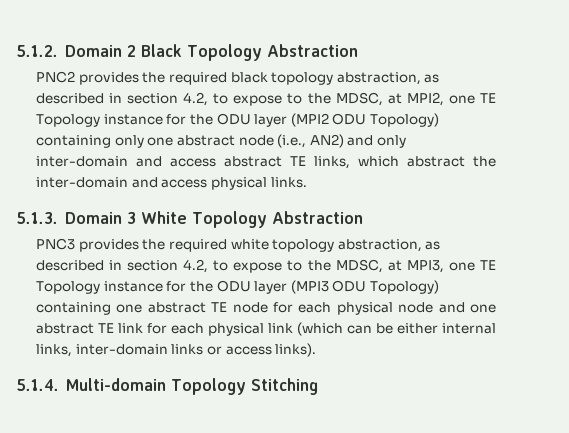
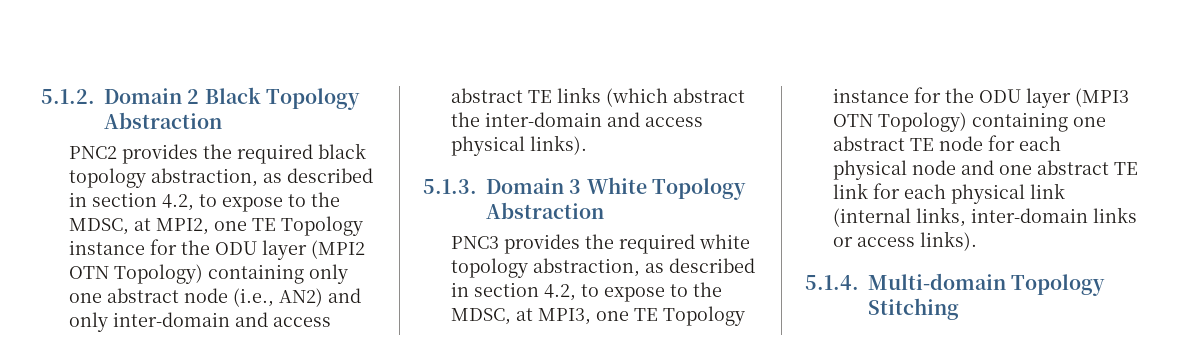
- PNC2 provides the required black topology abstraction, as described in section 4.2, to expose to the MDSC, at MPI2, one TE Topology instance for the ODU layer (MPI2 ODU Topology) containing only one abstract node (i.e., AN2) and only inter-domain and access abstract TE links, which abstract the inter-domain and access physical links.
+ PNC2 provides the required black topology abstraction, as described in section 4.2, to expose to the MDSC, at MPI2, one TE Topology instance for the ODU layer (MPI2 OTN Topology) containing only one abstract node (i.e., AN2) and only inter-domain and access abstract TE links (which abstract the inter-domain and access physical links).
- PNC3 provides the required white topology abstraction, as described in section 4.2, to expose to the MDSC, at MPI3, one TE Topology instance for the ODU layer (MPI3 ODU Topology) containing one abstract TE node for each physical node and one abstract TE link for each physical link (which can be either internal links, inter-domain links or access links).
+ PNC3 provides the required white topology abstraction, as described in section 4.2, to expose to the MDSC, at MPI3, one TE Topology instance for the ODU layer (MPI3 OTN Topology) containing one abstract TE node for each physical node and one abstract TE link for each physical link (internal links, inter-domain links or access links).

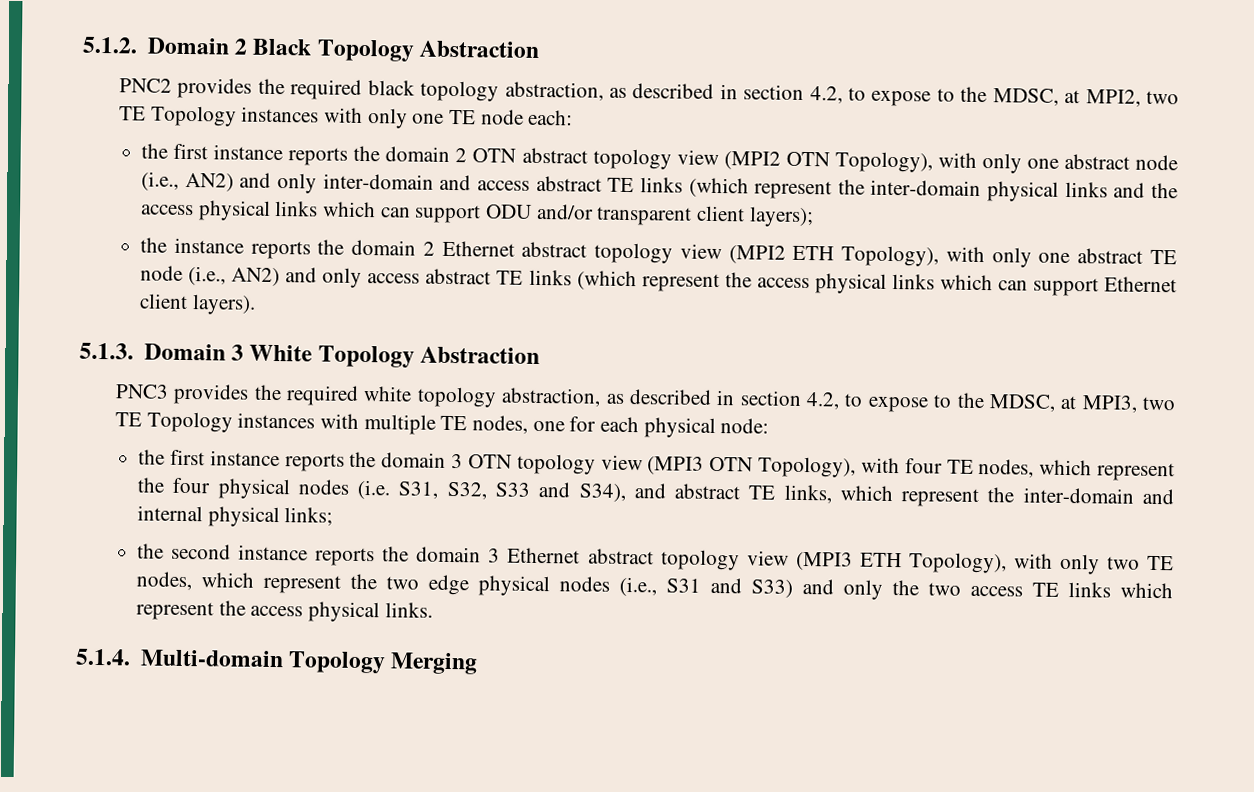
- PNC2 provides the required black topology abstraction, as described in section 4.2, to expose to the MDSC, at MPI2, one TE Topology instance for the ODU layer (MPI2 OTN Topology) containing only one abstract node (i.e., AN2) and only inter-domain and access abstract TE links (which abstract the inter-domain and access physical links).
+ PNC2 provides the required black topology abstraction, as described in section 4.2, to expose to the MDSC, at MPI2, two TE Topology instances with only one TE node each:
+ the first instance reports the domain 2 OTN abstract topology view (MPI2 OTN Topology), with only one abstract node (i.e., AN2) and only inter-domain and access abstract TE links (which represent the inter-domain physical links and the access physical links which can support ODU and/or transparent client layers);
+ the instance reports the domain 2 Ethernet abstract topology view (MPI2 ETH Topology), with only one abstract TE node (i.e., AN2) and only access abstract TE links (which represent the access physical links which can support Ethernet client layers).
- PNC3 provides the required white topology abstraction, as described in section 4.2, to expose to the MDSC, at MPI3, one TE Topology instance for the ODU layer (MPI3 OTN Topology) containing one abstract TE node for each physical node and one abstract TE link for each physical link (internal links, inter-domain links or access links).
+ PNC3 provides the required white topology abstraction, as described in section 4.2, to expose to the MDSC, at MPI3, two TE Topology instances with multiple TE nodes, one for each physical node:
+ the first instance reports the domain 3 OTN topology view (MPI3 OTN Topology), with four TE nodes, which represent the four physical nodes (i.e. S31, S32, S33 and S34), and abstract TE links, which represent the inter-domain and internal physical links;
+ the second instance reports the domain 3 Ethernet abstract topology view (MPI3 ETH Topology), with only two TE nodes, which represent the two edge physical nodes (i.e., S31 and S33) and only the two access TE links which represent the access physical links.
- 5.1.4. Multi-domain Topology Stitching
+ 5.1.4. Multi-domain Topology Merging

